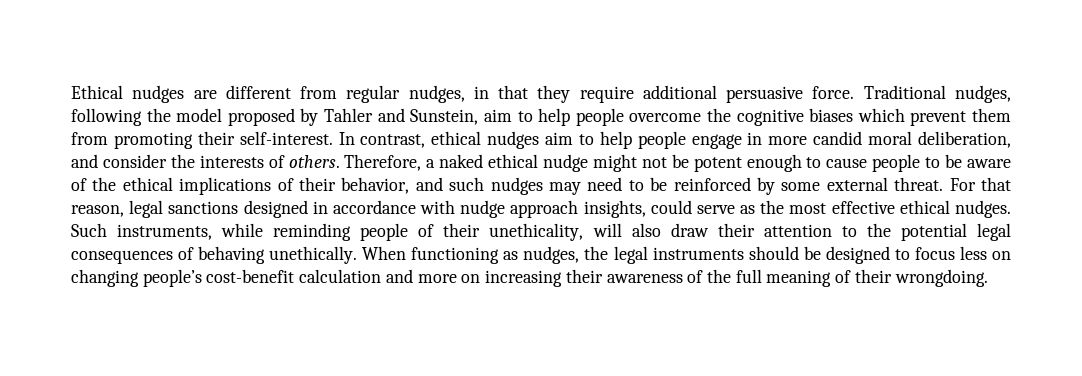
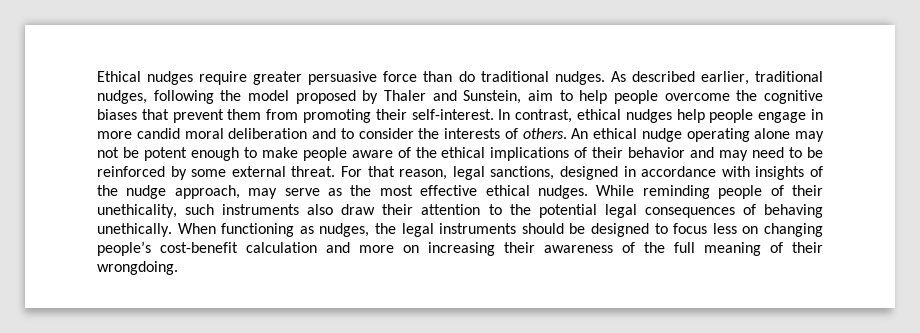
- Ethical nudges are different from regular nudges, in that they require additional persuasive force. Traditional nudges, following the model proposed by Tahler and Sunstein, aim to help people overcome the cognitive biases which prevent them from promoting their self-interest.
+ Ethical nudges require greater persuasive force than do traditional nudges. As described earlier, traditional nudges, following the model proposed by Thaler and Sunstein, aim to help people overcome the cognitive biases that prevent them from promoting their self-interest.
- In contrast, ethical nudges aim to help people engage in more candid moral deliberation, and consider the interests of others.
+ In contrast, ethical nudges help people engage in more candid moral deliberation and to consider the interests of others.
- Therefore, a naked ethical nudge might not be potent enough to cause people to be aware of the ethical implications of their behavior, and such nudges may need to be reinforced by some external threat.
+ An ethical nudge operating alone may not be potent enough to make people aware of the ethical implications of their behavior and may need to be reinforced by some external threat.
- For that reason, legal sanctions designed in accordance with nudge approach insights, could serve as the most effective ethical nudges.
+ For that reason, legal sanctions, designed in accordance with insights of the nudge approach, may serve as the most effective ethical nudges.
- Such instruments, while reminding people of their unethicality, will also draw their attention to the potential legal consequences of behaving unethically.
+ While reminding people of their unethicality, such instruments also draw their attention to the potential legal consequences of behaving unethically.

